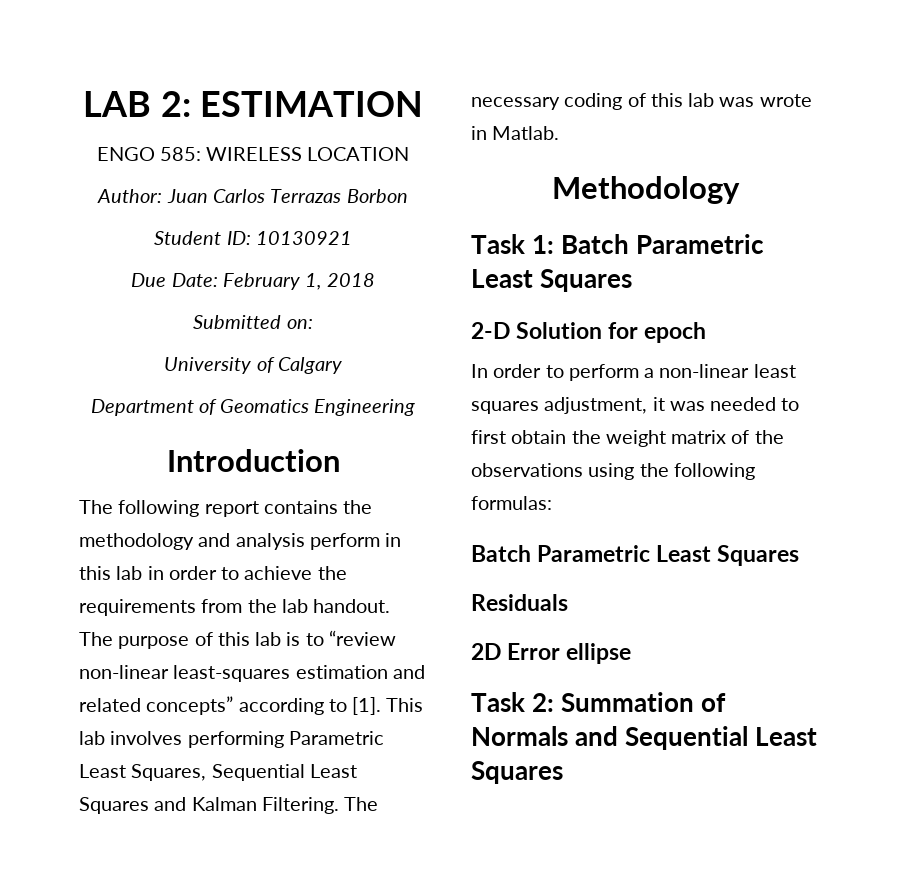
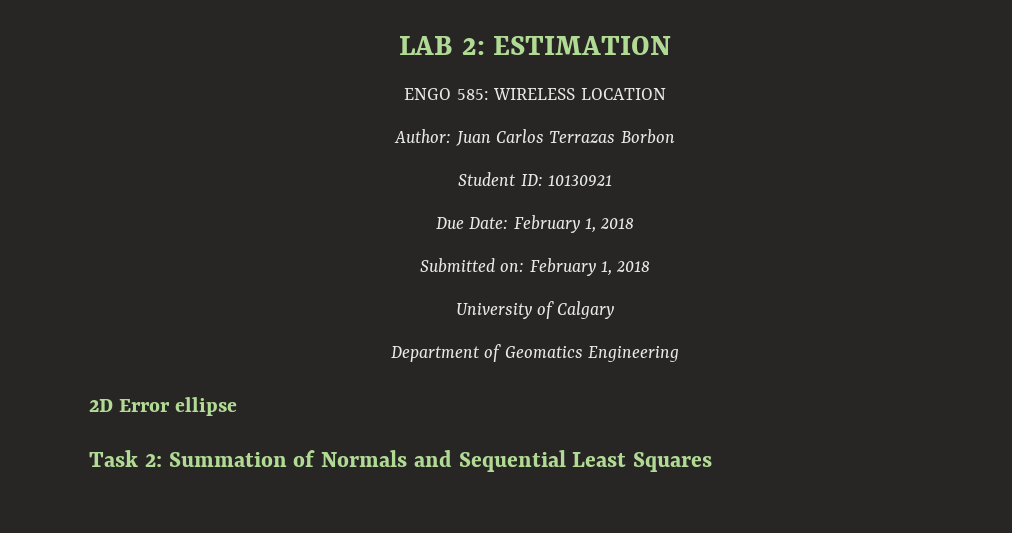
- Submitted on:
+ Submitted on: February 1, 2018
- Introduction
- The following report contains the methodology and analysis perform in this lab in order to achieve the requirements from the lab handout. The purpose of this lab is to “review non-linear least-squares estimation and related concepts” according to [1]. This lab involves performing Parametric Least Squares, Sequential Least Squares and Kalman Filtering. The necessary coding of this lab was wrote in Matlab.
- Methodology
- Task 1: Batch Parametric Least Squares
- 2-D Solution for epoch
- In order to perform a non-linear least squares adjustment, it was needed to first obtain the weight matrix of the observations using the following formulas:
- Batch Parametric Least Squares
- Residuals

